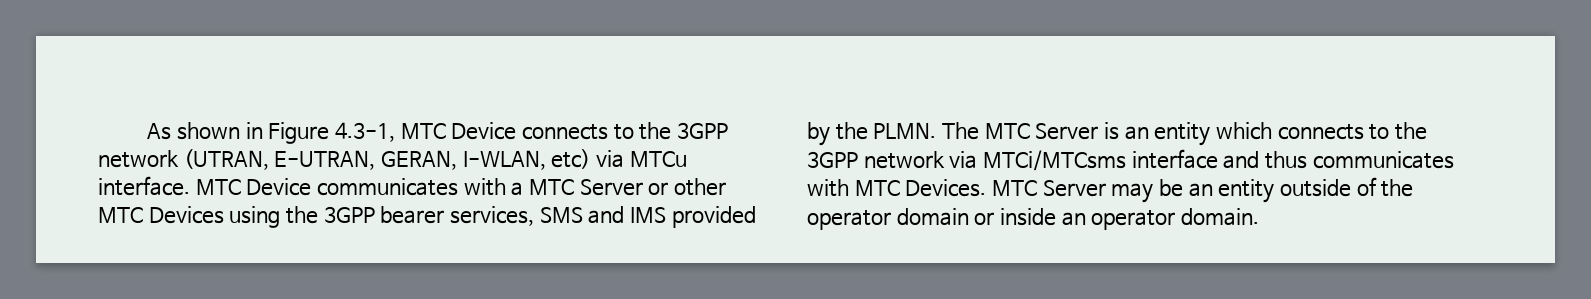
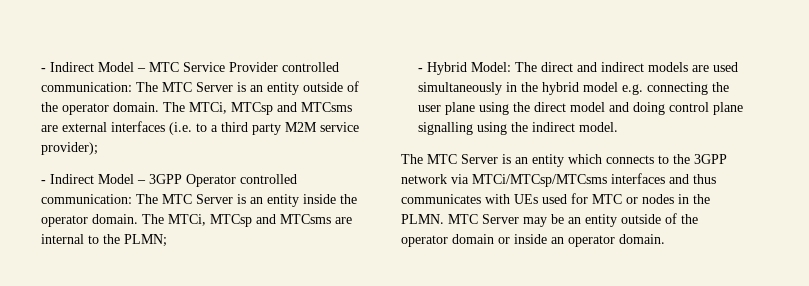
- As shown in Figure 4.3-1, MTC Device connects to the 3GPP network (UTRAN, E-UTRAN, GERAN, I-WLAN, etc) via MTCu interface. MTC Device communicates with a MTC Server or other MTC Devices using the 3GPP bearer services, SMS and IMS provided by the PLMN. The MTC Server is an entity which connects to the 3GPP network via MTCi/MTCsms interface and thus communicates with MTC Devices.
+ - Indirect Model – MTC Service Provider controlled communication: The MTC Server is an entity outside of the operator domain. The MTCi, MTCsp and MTCsms are external interfaces (i.e. to a third party M2M service provider);
+ - Indirect Model – 3GPP Operator controlled communication: The MTC Server is an entity inside the operator domain. The MTCi, MTCsp and MTCsms are internal to the PLMN;
+ - Hybrid Model: The direct and indirect models are used simultaneously in the hybrid model e.g. connecting the user plane using the direct model and doing control plane signalling using the indirect model.
+ The MTC Server is an entity which connects to the 3GPP network via MTCi/MTCsp/MTCsms interfaces and thus communicates with UEs used for MTC or nodes in the PLMN.

